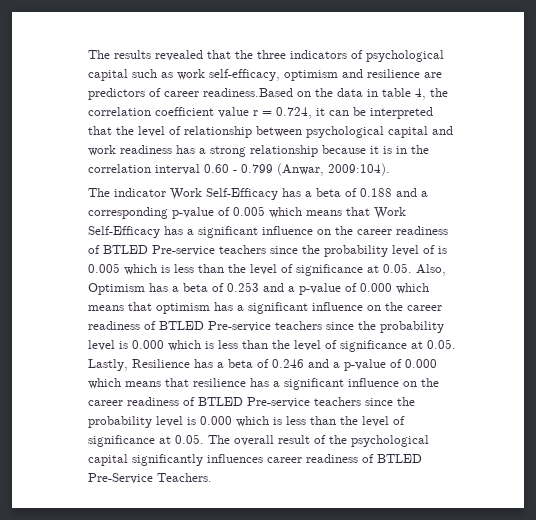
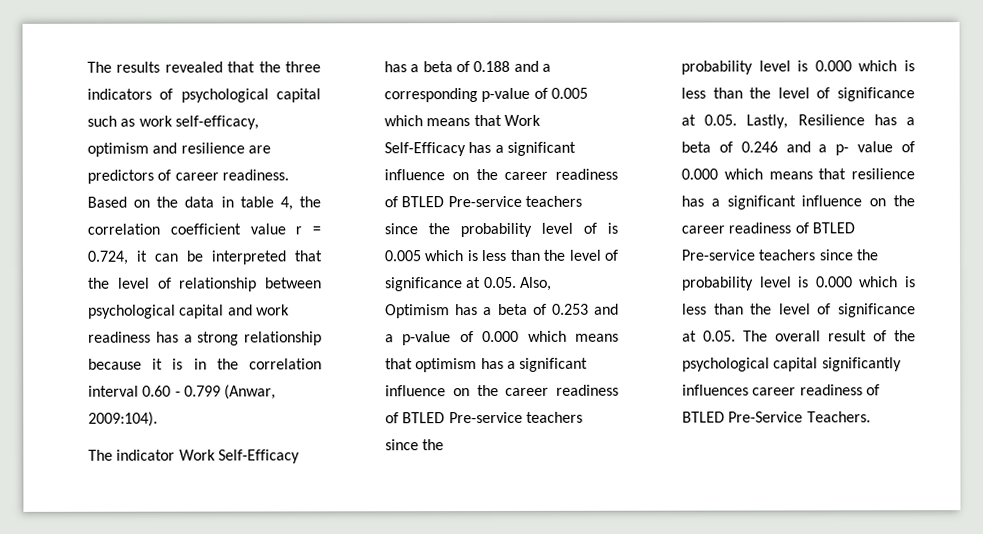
- The results revealed that the three indicators of psychological capital such as work self-efficacy, optimism and resilience are predictors of career readiness.Based on the data in table 4, the correlation coefficient value r = 0.724, it can be interpreted that the level of relationship between psychological capital and work readiness has a strong relationship because it is in the correlation interval 0.60 - 0.799 (Anwar, 2009:104).
+ The results revealed that the three indicators of psychological capital such as work self-efficacy, optimism and resilience are predictors of career readiness. Based on the data in table 4, the correlation coefficient value r = 0.724, it can be interpreted that the level of relationship between psychological capital and work readiness has a strong relationship because it is in the correlation interval 0.60 - 0.799 (Anwar, 2009:104).
- The indicator Work Self-Efficacy has a beta of 0.188 and a corresponding p-value of 0.005 which means that Work Self-Efficacy has a significant influence on the career readiness of BTLED Pre-service teachers since the probability level of is 0.005 which is less than the level of significance at 0.05. Also, Optimism has a beta of 0.253 and a p-value of 0.000 which means that optimism has a significant influence on the career readiness of BTLED Pre-service teachers since the probability level is 0.000 which is less than the level of significance at 0.05. Lastly, Resilience has a beta of 0.246 and a p-value of 0.000 which means that resilience has a significant influence on the career readiness of BTLED Pre-service teachers since the probability level is 0.000 which is less than the level of significance at 0.05. The overall result of the psychological capital significantly influences career readiness of BTLED Pre-Service Teachers.
+ The indicator Work Self-Efficacy has a beta of 0.188 and a corresponding p-value of 0.005 which means that Work Self-Efficacy has a significant influence on the career readiness of BTLED Pre-service teachers since the probability level of is 0.005 which is less than the level of significance at 0.05. Also, Optimism has a beta of 0.253 and a p-value of 0.000 which means that optimism has a significant influence on the career readiness of BTLED Pre-service teachers since the
+ probability level is 0.000 which is less than the level of significance at 0.05. Lastly, Resilience has a beta of 0.246 and a p- value of 0.000 which means that resilience has a significant influence on the career readiness of BTLED Pre-service teachers since the probability level is 0.000 which is less than the level of significance at 0.05. The overall result of the psychological capital significantly influences career readiness of BTLED Pre-Service Teachers.

